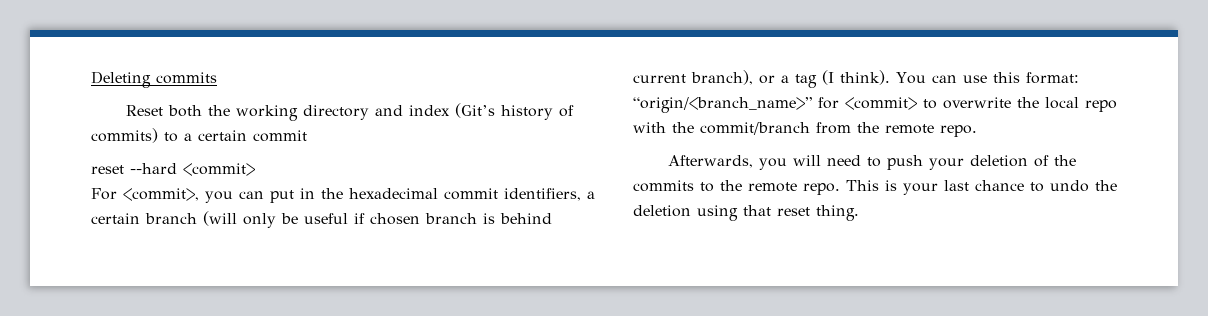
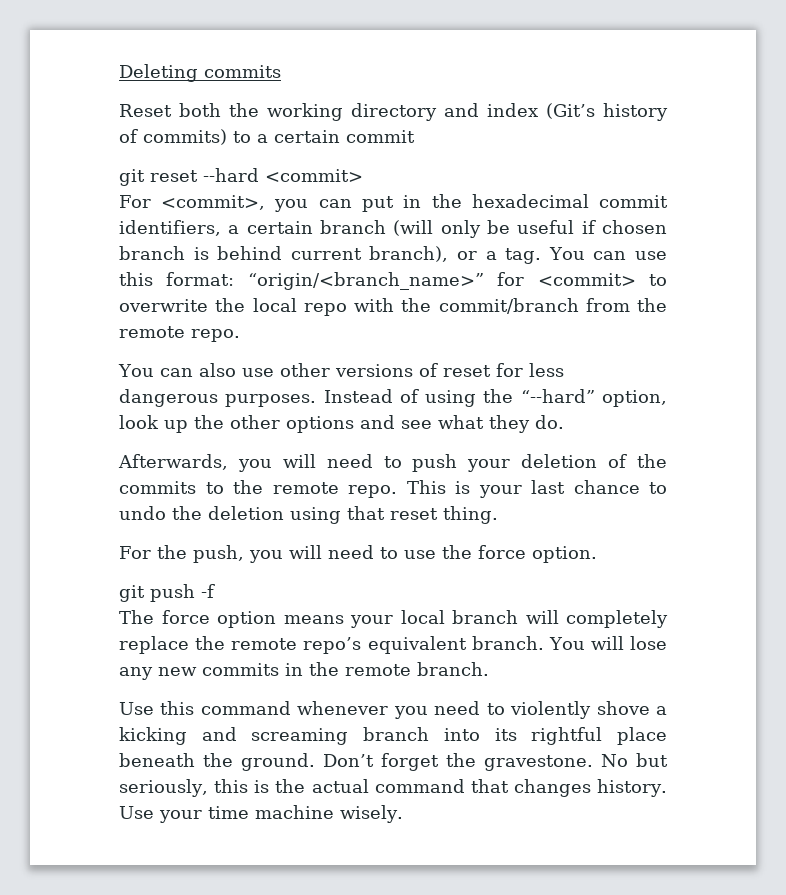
- reset --hard <commit>
+ git reset --hard <commit>
- For <commit>, you can put in the hexadecimal commit identifiers, a certain branch (will only be useful if chosen branch is behind current branch), or a tag (I think).
+ For <commit>, you can put in the hexadecimal commit identifiers, a certain branch (will only be useful if chosen branch is behind current branch), or a tag.
+ You can also use other versions of reset for less dangerous purposes. Instead of using the “--hard” option, look up the other options and see what they do.
+ For the push, you will need to use the force option.
+ git push -f
+ The force option means your local branch will completely replace the remote repo’s equivalent branch. You will lose any new commits in the remote branch.
+ Use this command whenever you need to violently shove a kicking and screaming branch into its rightful place beneath the ground. Don’t forget the gravestone. No but seriously, this is the actual command that changes history. Use your time machine wisely.

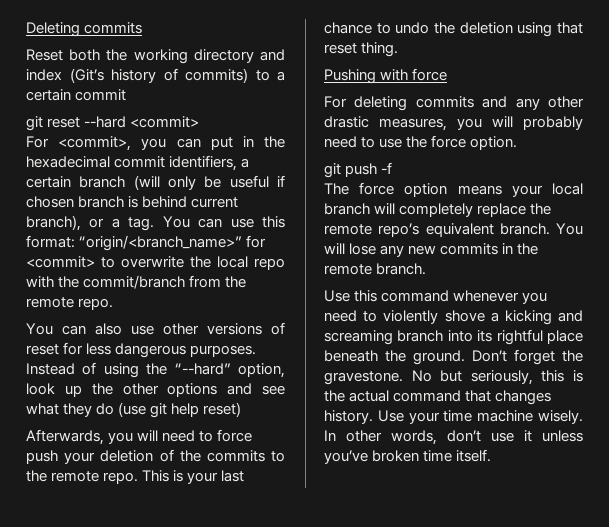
- Instead of using the “--hard” option, look up the other options and see what they do.
+ Instead of using the “--hard” option, look up the other options and see what they do (use git help reset)
- Afterwards, you will need to push your deletion of the commits to the remote repo.
+ Afterwards, you will need to force push your deletion of the commits to the remote repo.
- For the push, you will need to use the force option.
+ Pushing with force
+ For deleting commits and any other drastic measures, you will probably need to use the force option.
+ In other words, don’t use it unless you’ve broken time itself.

